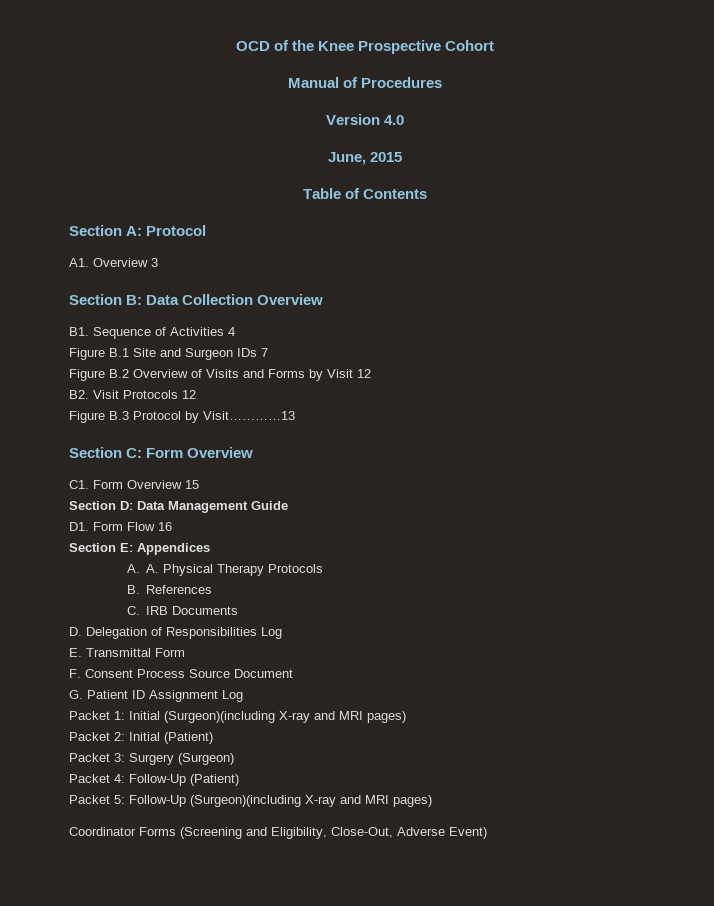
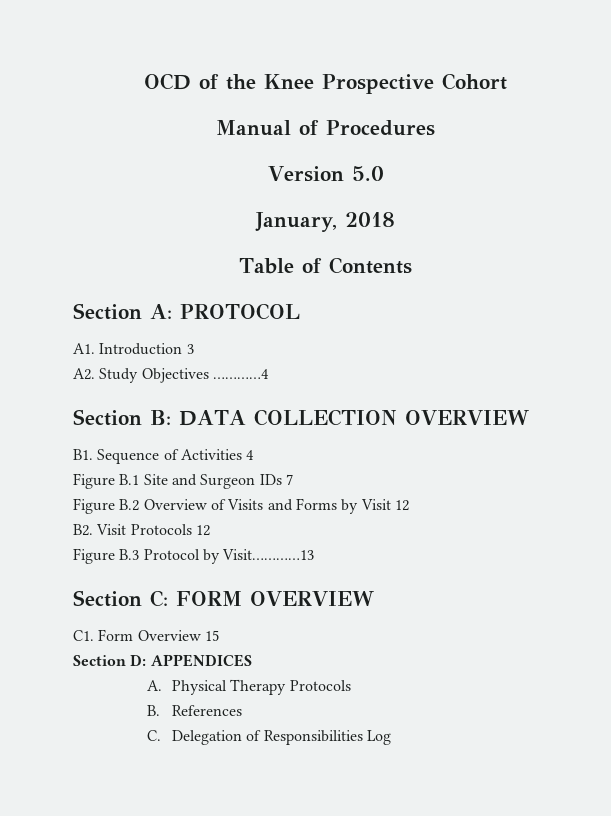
- Version 4.0
- June, 2015
+ Version 5.0
+ January, 2018
- Section A: Protocol
+ Section A: PROTOCOL
- A1. Overview 3
+ A1. Introduction 3
+ A2. Study Objectives …………4
- Section B: Data Collection Overview
+ Section B: DATA COLLECTION OVERVIEW
- Section C: Form Overview
+ Section C: FORM OVERVIEW
- Section D: Data Management Guide
- D1. Form Flow 16
- Section E: Appendices
- A. A. Physical Therapy Protocols
+ Section D: APPENDICES
+ A. Physical Therapy Protocols
- C. IRB Documents
- D. Delegation of Responsibilities Log
+ C. Delegation of Responsibilities Log
- E. Transmittal Form
- F. Consent Process Source Document
- G. Patient ID Assignment Log
- Packet 1: Initial (Surgeon)(including X-ray and MRI pages)
- Packet 2: Initial (Patient)
- Packet 3: Surgery (Surgeon)
- Packet 4: Follow-Up (Patient)
- Packet 5: Follow-Up (Surgeon)(including X-ray and MRI pages)
- Coordinator Forms (Screening and Eligibility, Close-Out, Adverse Event)

